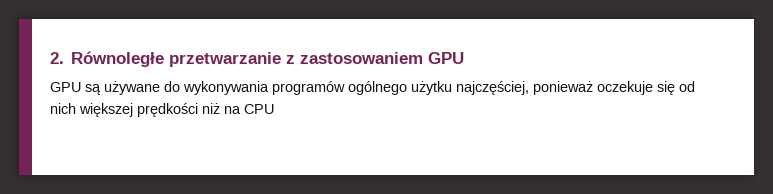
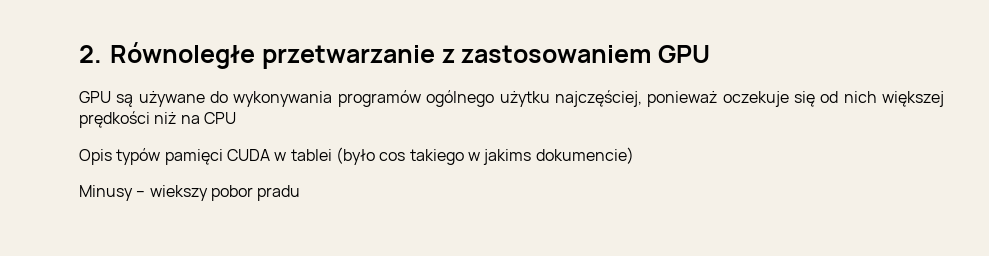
+ Opis typów pamięci CUDA w tablei (było cos takiego w jakims dokumencie)
+ Minusy – wiekszy pobor pradu

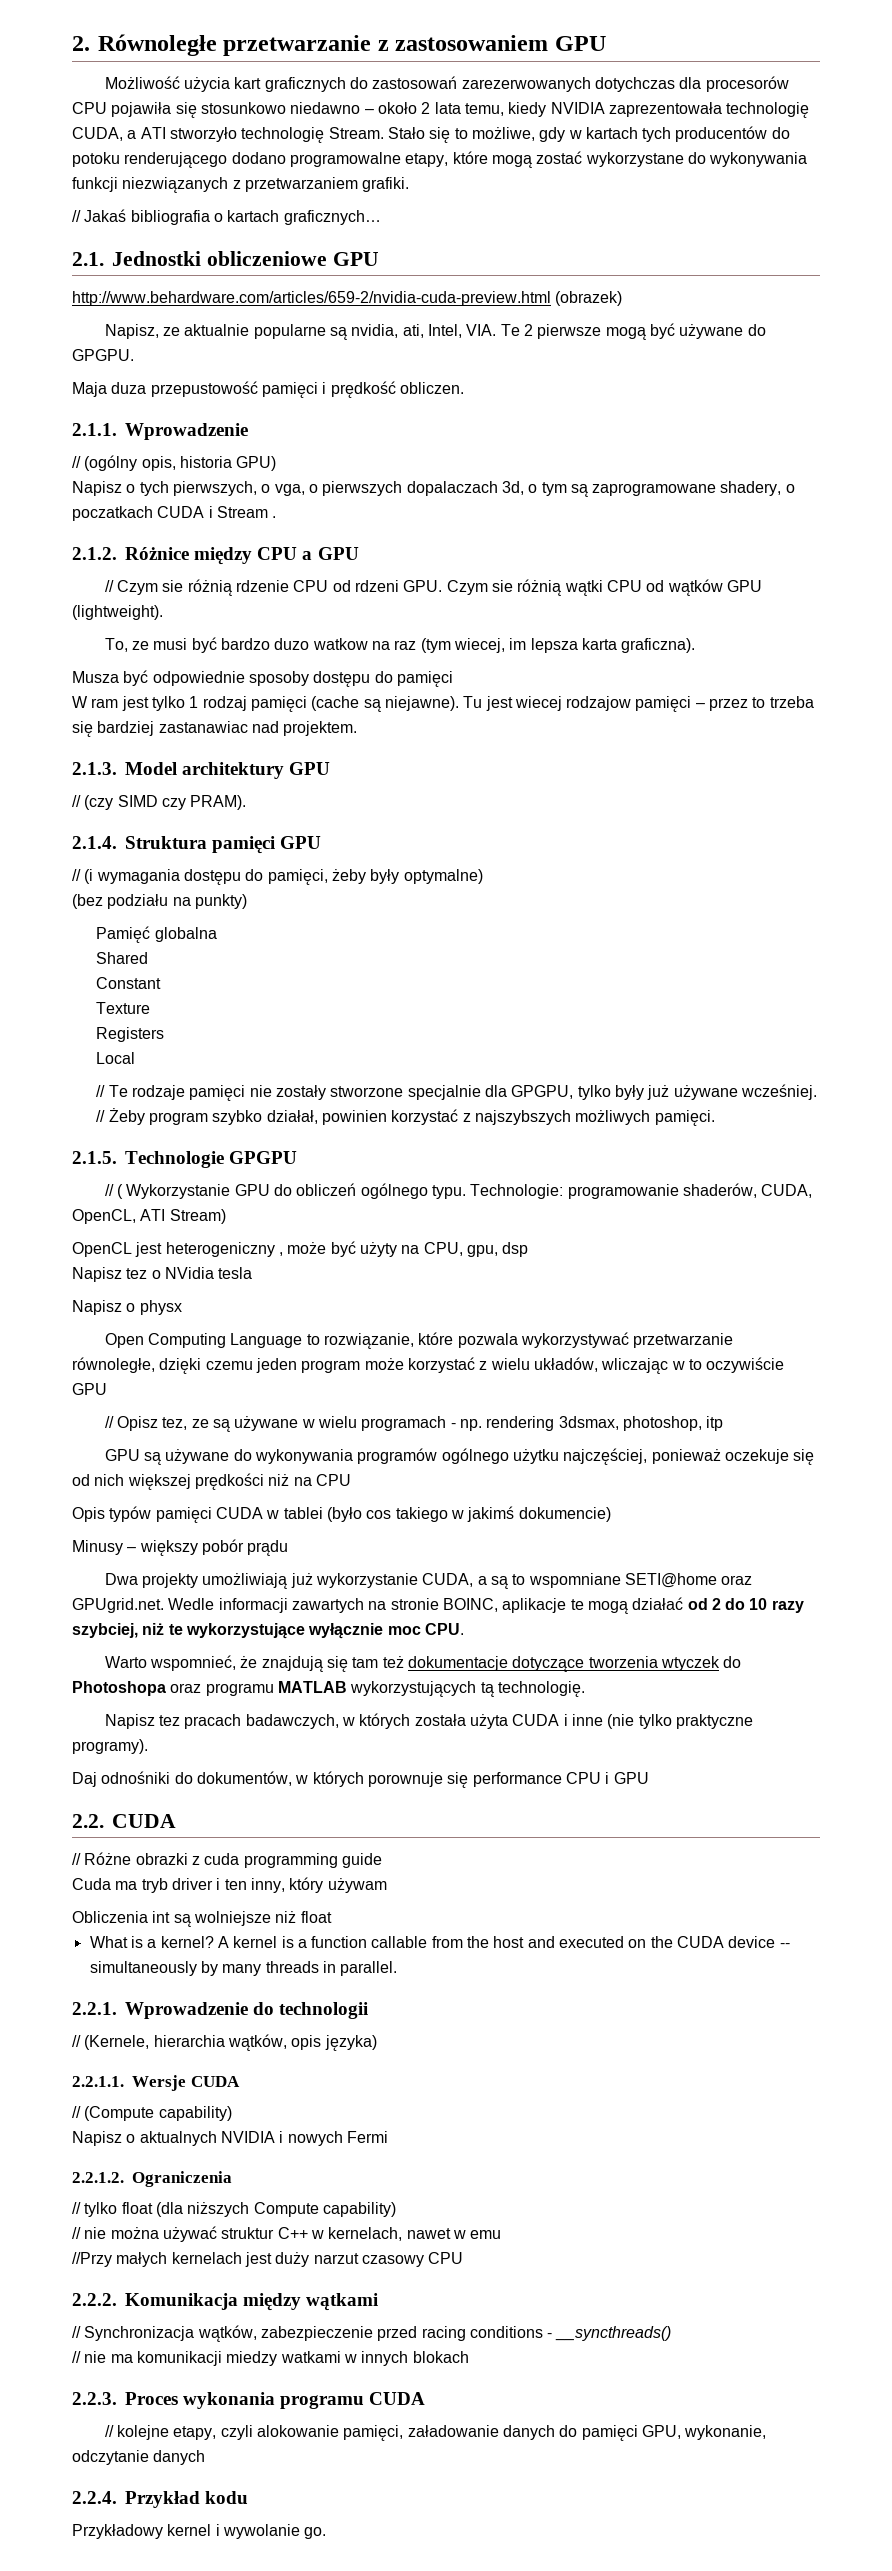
+ Możliwość użycia kart graficznych do zastosowań zarezerwowanych dotychczas dla procesorów CPU pojawiła się stosunkowo niedawno – około 2 lata temu, kiedy NVIDIA zaprezentowała technologię CUDA, a ATI stworzyło technologię Stream. Stało się to możliwe, gdy w kartach tych producentów do potoku renderującego dodano programowalne etapy, które mogą zostać wykorzystane do wykonywania funkcji niezwiązanych z przetwarzaniem grafiki.
+ // Jakaś bibliografia o kartach graficznych…
+ 2.1. Jednostki obliczeniowe GPU
+ http://www.behardware.com/articles/659-2/nvidia-cuda-preview.html (obrazek)
+ Napisz, ze aktualnie popularne są nvidia, ati, Intel, VIA. Te 2 pierwsze mogą być używane do GPGPU.
+ Maja duza przepustowość pamięci i prędkość obliczen.
+ 2.1.1. Wprowadzenie
+ // (ogólny opis, historia GPU)
+ Napisz o tych pierwszych, o vga, o pierwszych dopalaczach 3d, o tym są zaprogramowane shadery, o poczatkach CUDA i Stream .
+ 2.1.2. Różnice między CPU a GPU
+ // Czym sie różnią rdzenie CPU od rdzeni GPU. Czym sie różnią wątki CPU od wątków GPU (lightweight).
+ To, ze musi być bardzo duzo watkow na raz (tym wiecej, im lepsza karta graficzna).
+ Musza być odpowiednie sposoby dostępu do pamięci
+ W ram jest tylko 1 rodzaj pamięci (cache są niejawne). Tu jest wiecej rodzajow pamięci – przez to trzeba się bardziej zastanawiac nad projektem.
+ 2.1.3. Model architektury GPU
+ // (czy SIMD czy PRAM).
+ 2.1.4. Struktura pamięci GPU
+ // (i wymagania dostępu do pamięci, żeby były optymalne)
+ (bez podziału na punkty)
+ Pamięć globalna
+ Shared
+ Constant
+ Texture
+ Registers
+ Local
+ // Te rodzaje pamięci nie zostały stworzone specjalnie dla GPGPU, tylko były już używane wcześniej. // Żeby program szybko działał, powinien korzystać z najszybszych możliwych pamięci.
+ 2.1.5. Technologie GPGPU
+ // ( Wykorzystanie GPU do obliczeń ogólnego typu. Technologie: programowanie shaderów, CUDA, OpenCL, ATI Stream)
+ OpenCL jest heterogeniczny , może być użyty na CPU, gpu, dsp
+ Napisz tez o NVidia tesla
+ Napisz o physx
+ Open Computing Language to rozwiązanie, które pozwala wykorzystywać przetwarzanie równoległe, dzięki czemu jeden program może korzystać z wielu układów, wliczając w to oczywiście GPU
+ // Opisz tez, ze są używane w wielu programach - np. rendering 3dsmax, photoshop, itp
- Opis typów pamięci CUDA w tablei (było cos takiego w jakims dokumencie)
+ Opis typów pamięci CUDA w tablei (było cos takiego w jakimś dokumencie)
- Minusy – wiekszy pobor pradu
+ Minusy – większy pobór prądu
+ Dwa projekty umożliwiają już wykorzystanie CUDA, a są to wspomniane SETI@home oraz GPUgrid.net. Wedle informacji zawartych na stronie BOINC, aplikacje te mogą działać od 2 do 10 razy szybciej, niż te wykorzystujące wyłącznie moc CPU.
+ Warto wspomnieć, że znajdują się tam też dokumentacje dotyczące tworzenia wtyczek do Photoshopa oraz programu MATLAB wykorzystujących tą technologię.
+ Napisz tez pracach badawczych, w których została użyta CUDA i inne (nie tylko praktyczne programy).
+ Daj odnośniki do dokumentów, w których porownuje się performance CPU i GPU
+ 2.2. CUDA
+ // Różne obrazki z cuda programming guide
+ Cuda ma tryb driver i ten inny, który używam
+ Obliczenia int są wolniejsze niż float
+ What is a kernel? A kernel is a function callable from the host and executed on the CUDA device -- simultaneously by many threads in parallel.
+ 2.2.1. Wprowadzenie do technologii
+ // (Kernele, hierarchia wątków, opis języka)
+ 2.2.1.1. Wersje CUDA
+ // (Compute capability)
+ Napisz o aktualnych NVIDIA i nowych Fermi
+ 2.2.1.2. Ograniczenia
+ // tylko float (dla niższych Compute capability)
+ // nie można używać struktur C++ w kernelach, nawet w emu
+ //Przy małych kernelach jest duży narzut czasowy CPU
+ 2.2.2. Komunikacja między wątkami
+ // Synchronizacja wątków, zabezpieczenie przed racing conditions - __syncthreads()
+ // nie ma komunikacji miedzy watkami w innych blokach
+ 2.2.3. Proces wykonania programu CUDA
+ // kolejne etapy, czyli alokowanie pamięci, załadowanie danych do pamięci GPU, wykonanie, odczytanie danych
+ 2.2.4. Przykład kodu
+ Przykładowy kernel i wywolanie go.

